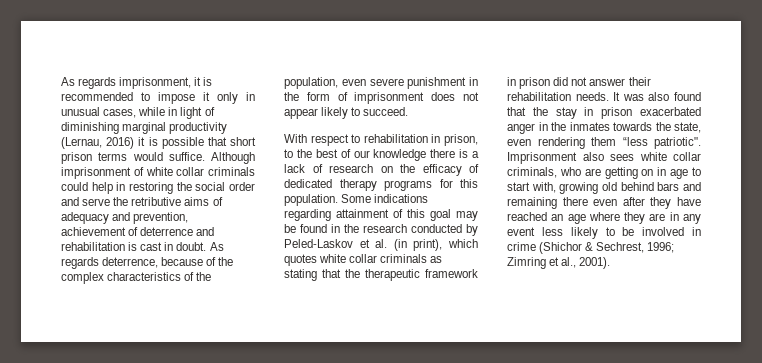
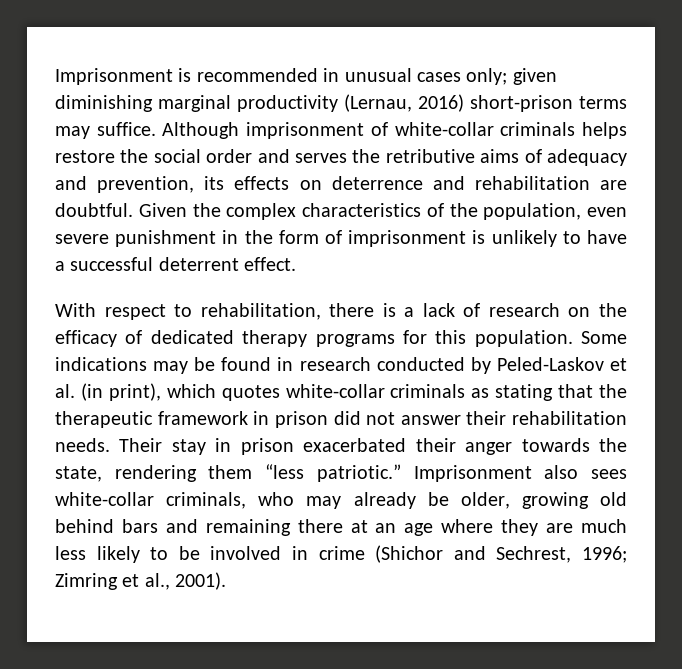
- As regards imprisonment, it is recommended to impose it only in unusual cases, while in light of diminishing marginal productivity (Lernau, 2016) it is possible that short prison terms would suffice. Although imprisonment of white collar criminals could help in restoring the social order and serve the retributive aims of adequacy and prevention, achievement of deterrence and rehabilitation is cast in doubt. As regards deterrence, because of the complex characteristics of the population, even severe punishment in the form of imprisonment does not appear likely to succeed.
- With respect to rehabilitation in prison, to the best of our knowledge there is a lack of research on the efficacy of dedicated therapy programs for this population.
+ Imprisonment is recommended in unusual cases only; given diminishing marginal productivity (Lernau, 2016) short-prison terms may suffice. Although imprisonment of white-collar criminals helps restore the social order and serves the retributive aims of adequacy and prevention, its effects on deterrence and rehabilitation are doubtful. Given the complex characteristics of the population, even severe punishment in the form of imprisonment is unlikely to have a successful deterrent effect.
+ With respect to rehabilitation, there is a lack of research on the efficacy of dedicated therapy programs for this population.
- Some indications regarding attainment of this goal may be found in the research conducted by Peled-Laskov et al. (in print), which quotes white collar criminals as stating that the therapeutic framework in prison did not answer their rehabilitation needs.
+ Some indications may be found in research conducted by Peled-Laskov et al. (in print), which quotes white-collar criminals as stating that the therapeutic framework in prison did not answer their rehabilitation needs.
- It was also found that the stay in prison exacerbated anger in the inmates towards the state, even rendering them “less patriotic".
+ Their stay in prison exacerbated their anger towards the state, rendering them “less patriotic.”
- Imprisonment also sees white collar criminals, who are getting on in age to start with, growing old behind bars and remaining there even after they have reached an age where they are in any event less likely to be involved in crime (Shichor & Sechrest, 1996; Zimring et al., 2001).
+ Imprisonment also sees white-collar criminals, who may already be older, growing old behind bars and remaining there at an age where they are much less likely to be involved in crime (Shichor and Sechrest, 1996; Zimring et al., 2001).

